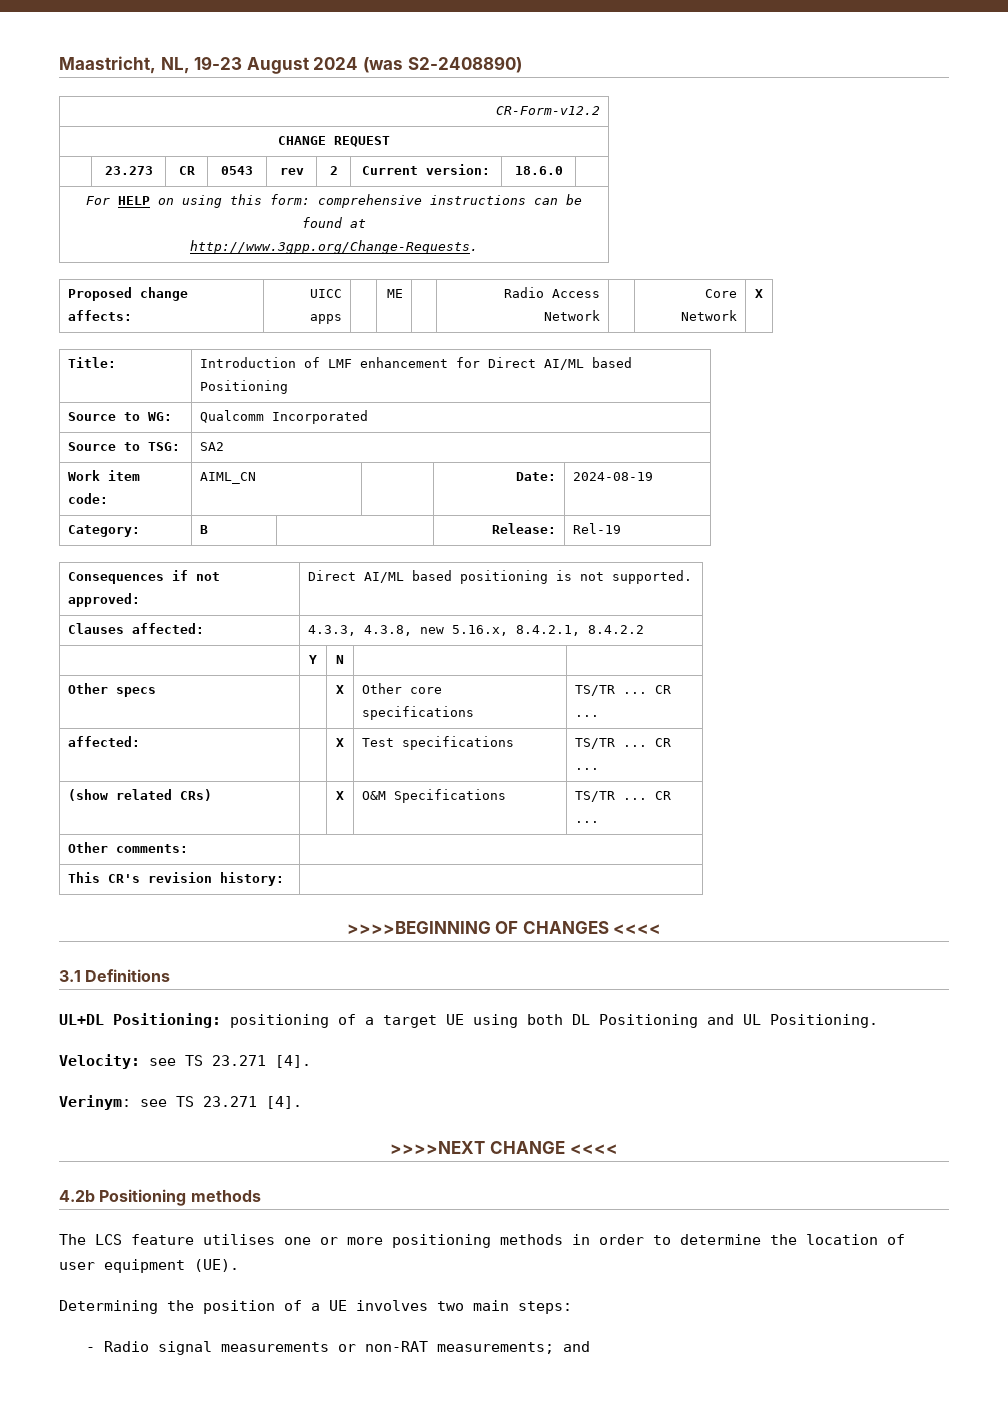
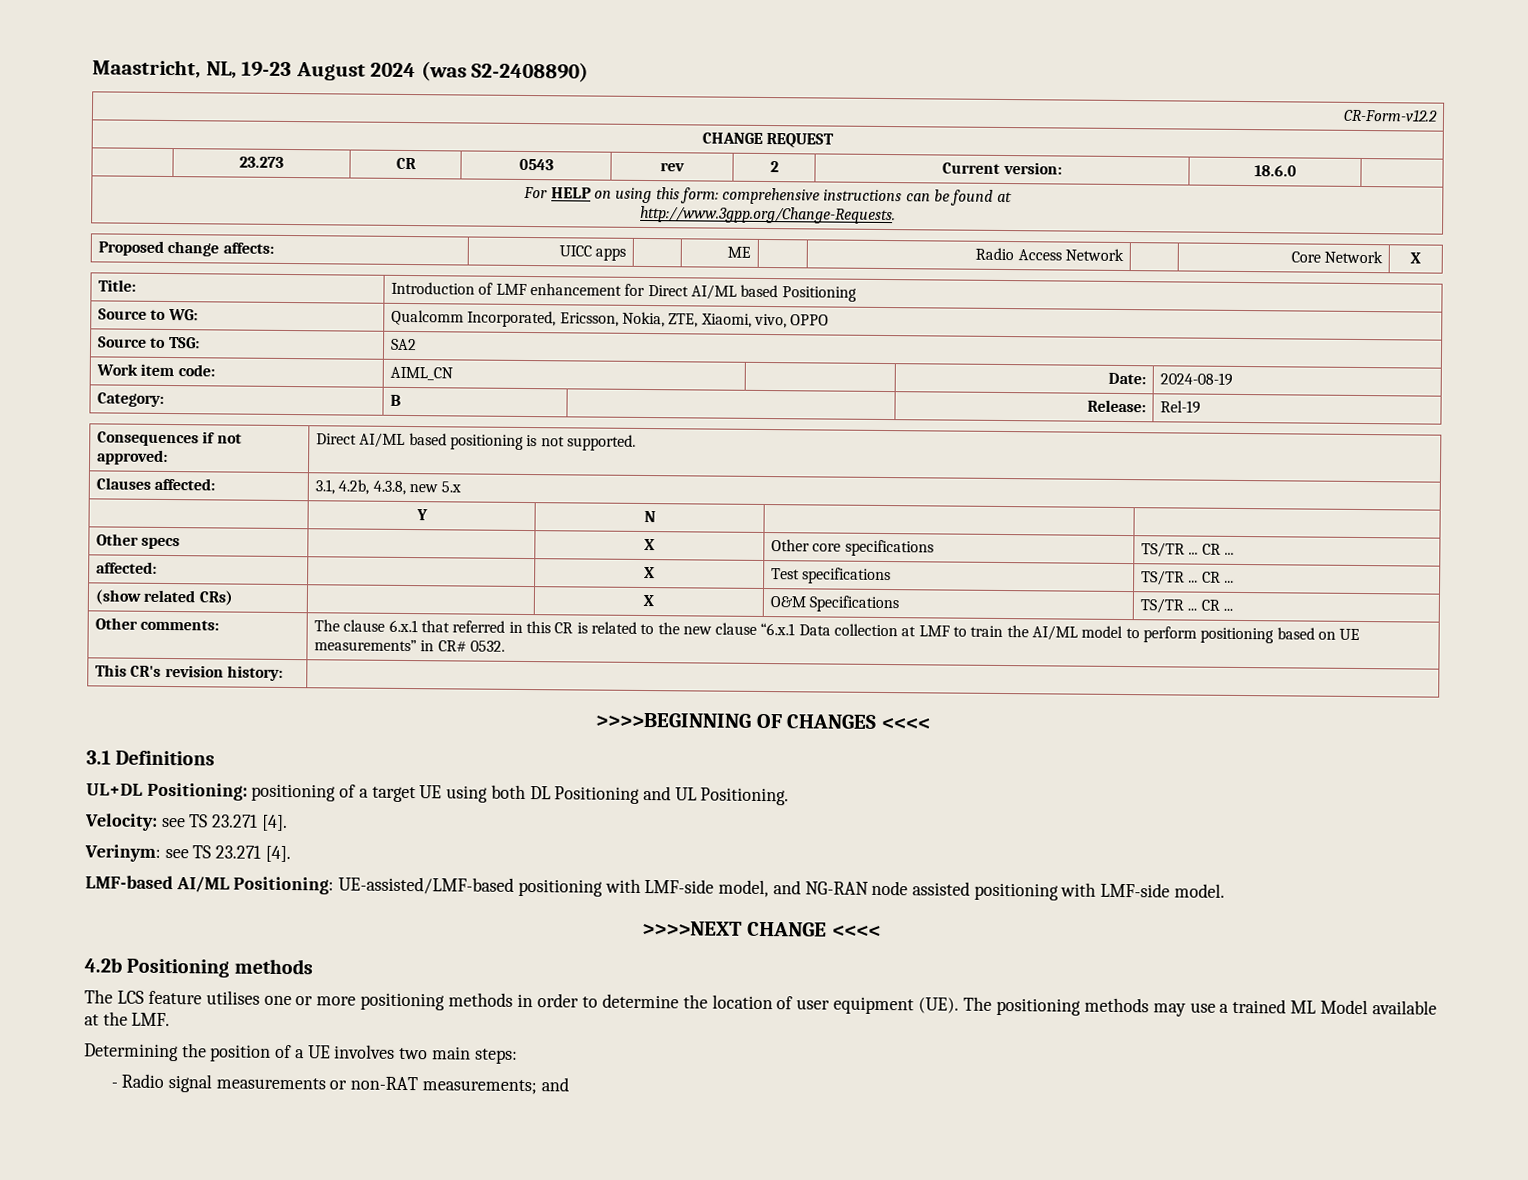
- Source to WG: | Qualcomm Incorporated
+ Source to WG: | Qualcomm Incorporated, Ericsson, Nokia, ZTE, Xiaomi, vivo, OPPO
- Clauses affected: | 4.3.3, 4.3.8, new 5.16.x, 8.4.2.1, 8.4.2.2
+ Clauses affected: | 3.1, 4.2b, 4.3.8, new 5.x
- Other comments: |
+ Other comments: | The clause 6.x.1 that referred in this CR is related to the new clause “6.x.1 Data collection at LMF to train the AI/ML model to perform positioning based on UE measurements” in CR# 0532.
+ LMF-based AI/ML Positioning: UE-assisted/LMF-based positioning with LMF-side model, and NG-RAN node assisted positioning with LMF-side model.
- The LCS feature utilises one or more positioning methods in order to determine the location of user equipment (UE).
+ The LCS feature utilises one or more positioning methods in order to determine the location of user equipment (UE). The positioning methods may use a trained ML Model available at the LMF.

